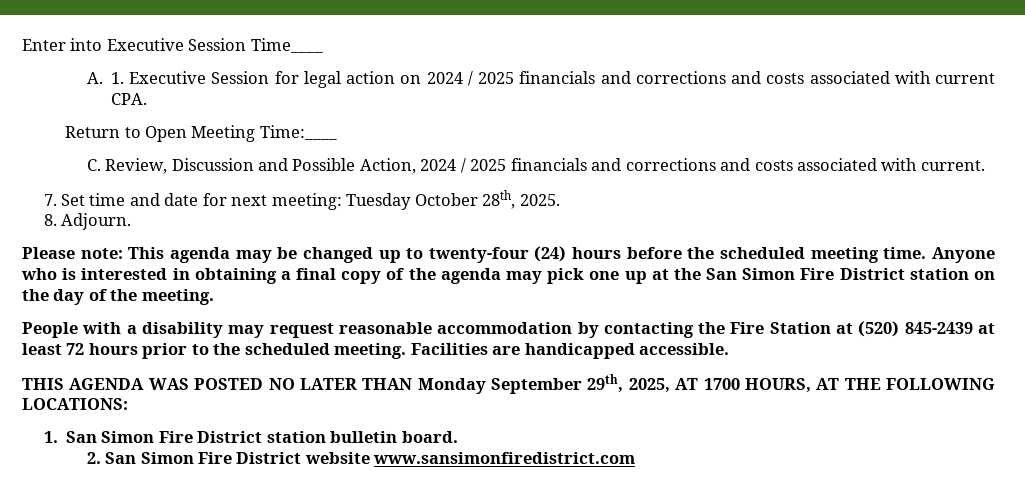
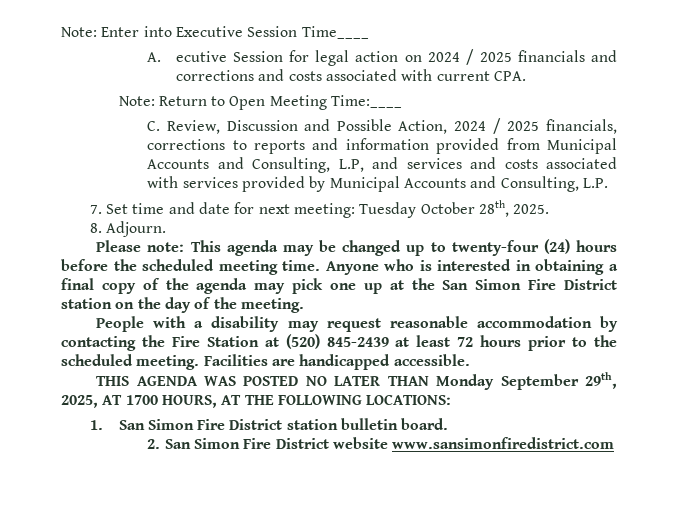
- Enter into Executive Session Time____
+ Note: Enter into Executive Session Time____
- A. 1. Executive Session for legal action on 2024 / 2025 financials and corrections and costs associated with current CPA.
+ A. ecutive Session for legal action on 2024 / 2025 financials and corrections and costs associated with current CPA.
- Return to Open Meeting Time:____
+ Note: Return to Open Meeting Time:____
- C. Review, Discussion and Possible Action, 2024 / 2025 financials and corrections and costs associated with current.
+ C. Review, Discussion and Possible Action, 2024 / 2025 financials, corrections to reports and information provided from Municipal Accounts and Consulting, L.P, and services and costs associated with services provided by Municipal Accounts and Consulting, L.P.

